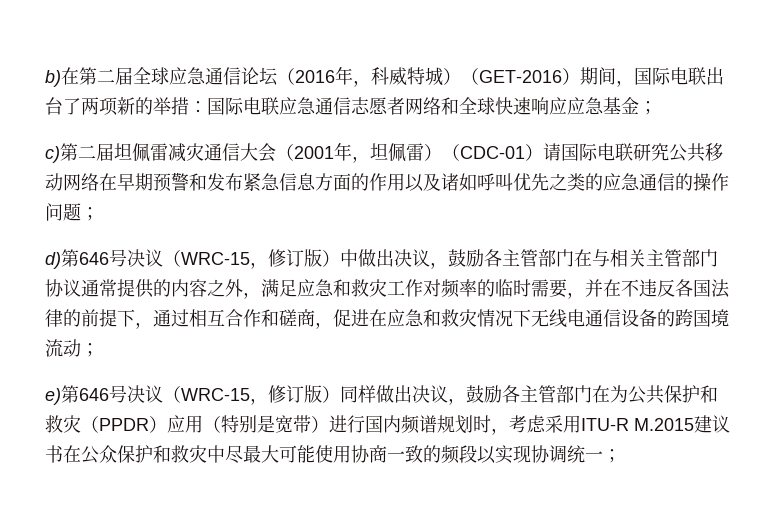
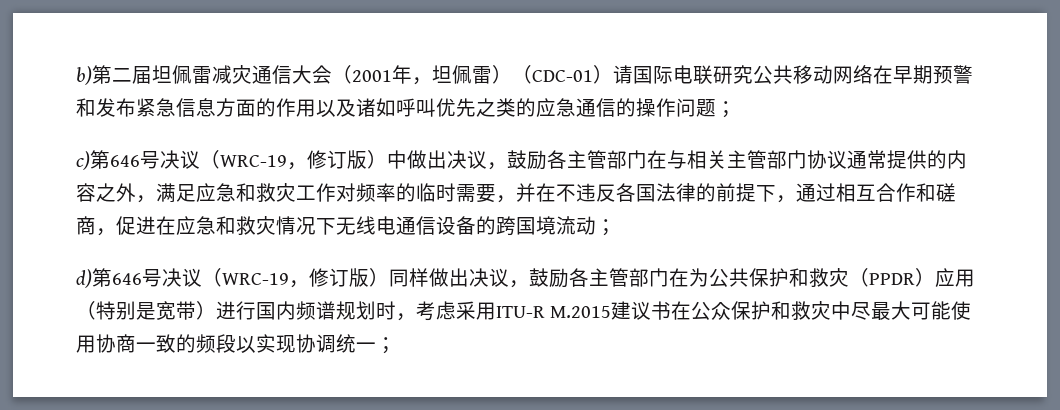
- b)在第二届全球应急通信论坛（2016年，科威特城）（GET-2016）期间，国际电联出台了两项新的举措：国际电联应急通信志愿者网络和全球快速响应应急基金；
- c)第二届坦佩雷减灾通信大会（2001年，坦佩雷）（CDC-01）请国际电联研究公共移动网络在早期预警和发布紧急信息方面的作用以及诸如呼叫优先之类的应急通信的操作问题；
+ b)第二届坦佩雷减灾通信大会（2001年，坦佩雷）（CDC-01）请国际电联研究公共移动网络在早期预警和发布紧急信息方面的作用以及诸如呼叫优先之类的应急通信的操作问题；
- d)第646号决议（WRC-15，修订版）中做出决议，鼓励各主管部门在与相关主管部门协议通常提供的内容之外，满足应急和救灾工作对频率的临时需要，并在不违反各国法律的前提下，通过相互合作和磋商，促进在应急和救灾情况下无线电通信设备的跨国境流动；
+ c)第646号决议（WRC-19，修订版）中做出决议，鼓励各主管部门在与相关主管部门协议通常提供的内容之外，满足应急和救灾工作对频率的临时需要，并在不违反各国法律的前提下，通过相互合作和磋商，促进在应急和救灾情况下无线电通信设备的跨国境流动；
- e)第646号决议（WRC-15，修订版）同样做出决议，鼓励各主管部门在为公共保护和救灾（PPDR）应用（特别是宽带）进行国内频谱规划时，考虑采用ITU-R M.2015建议书在公众保护和救灾中尽最大可能使用协商一致的频段以实现协调统一；
+ d)第646号决议（WRC-19，修订版）同样做出决议，鼓励各主管部门在为公共保护和救灾（PPDR）应用（特别是宽带）进行国内频谱规划时，考虑采用ITU-R M.2015建议书在公众保护和救灾中尽最大可能使用协商一致的频段以实现协调统一；

